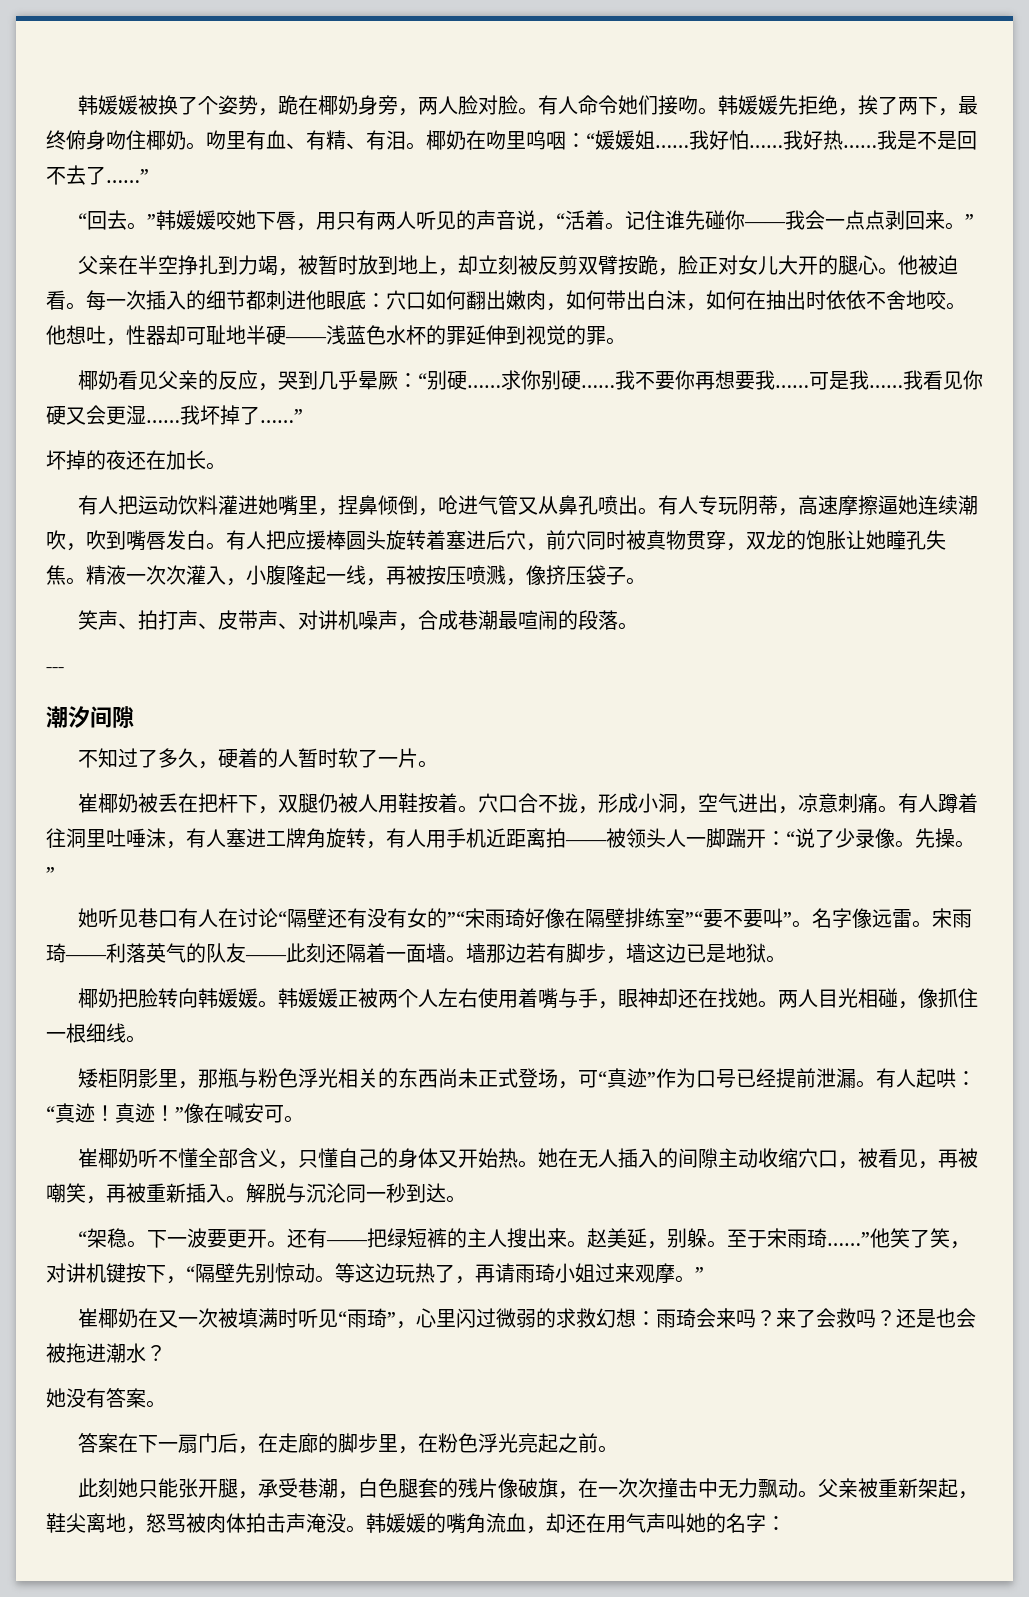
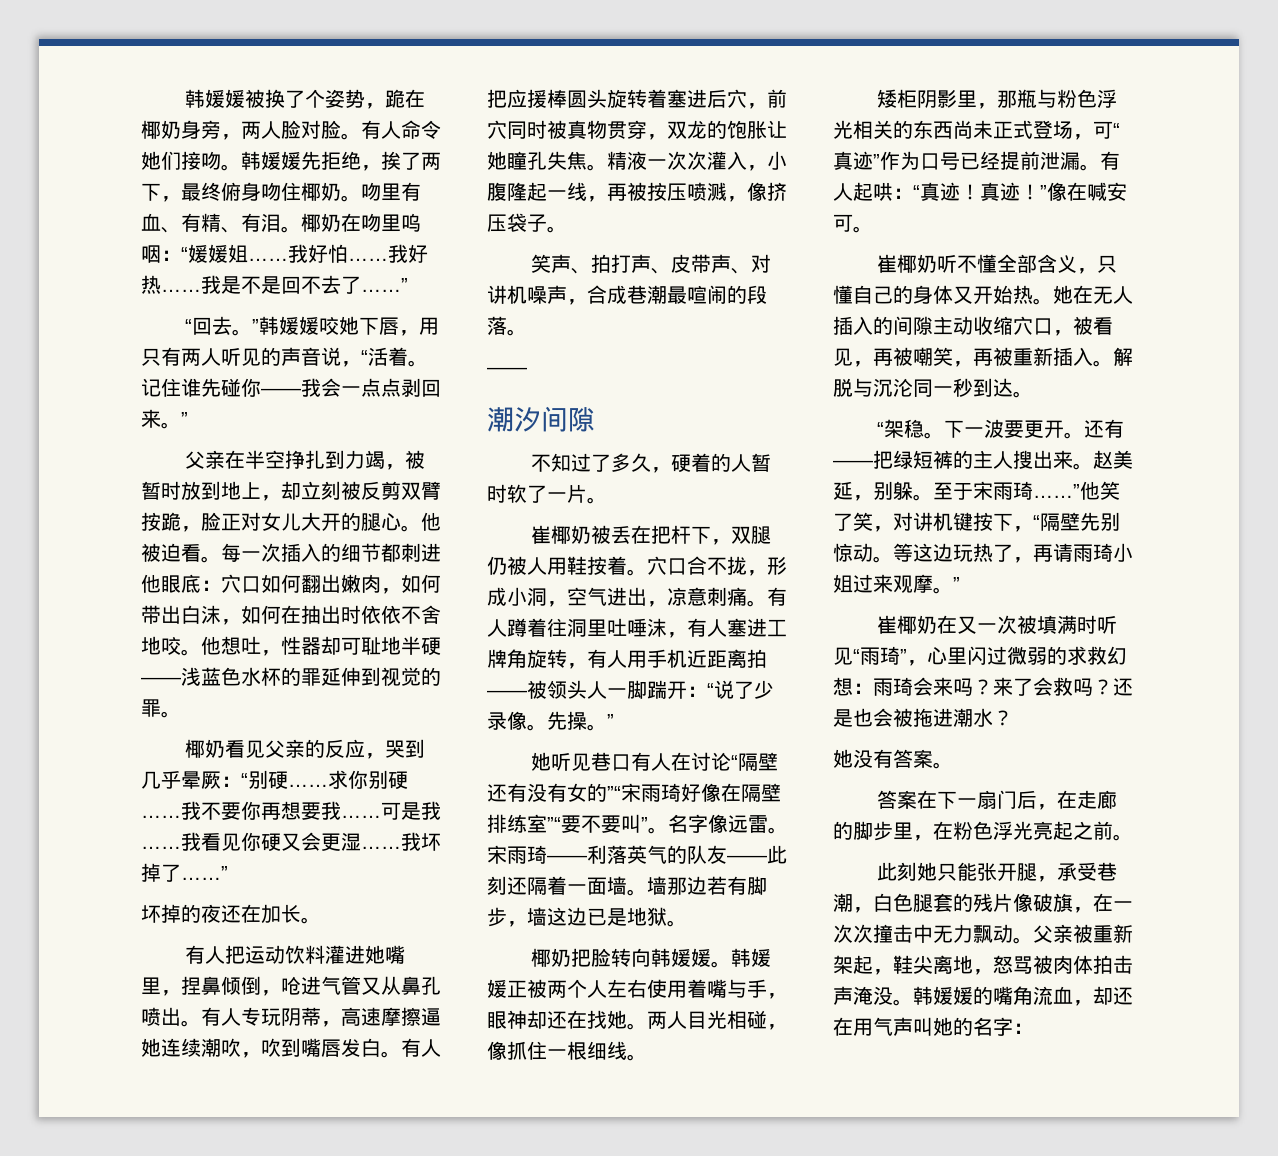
  笑声、拍打声、皮带声、对讲机噪声，合成巷潮最喧闹的段落。
- ---
+ ——

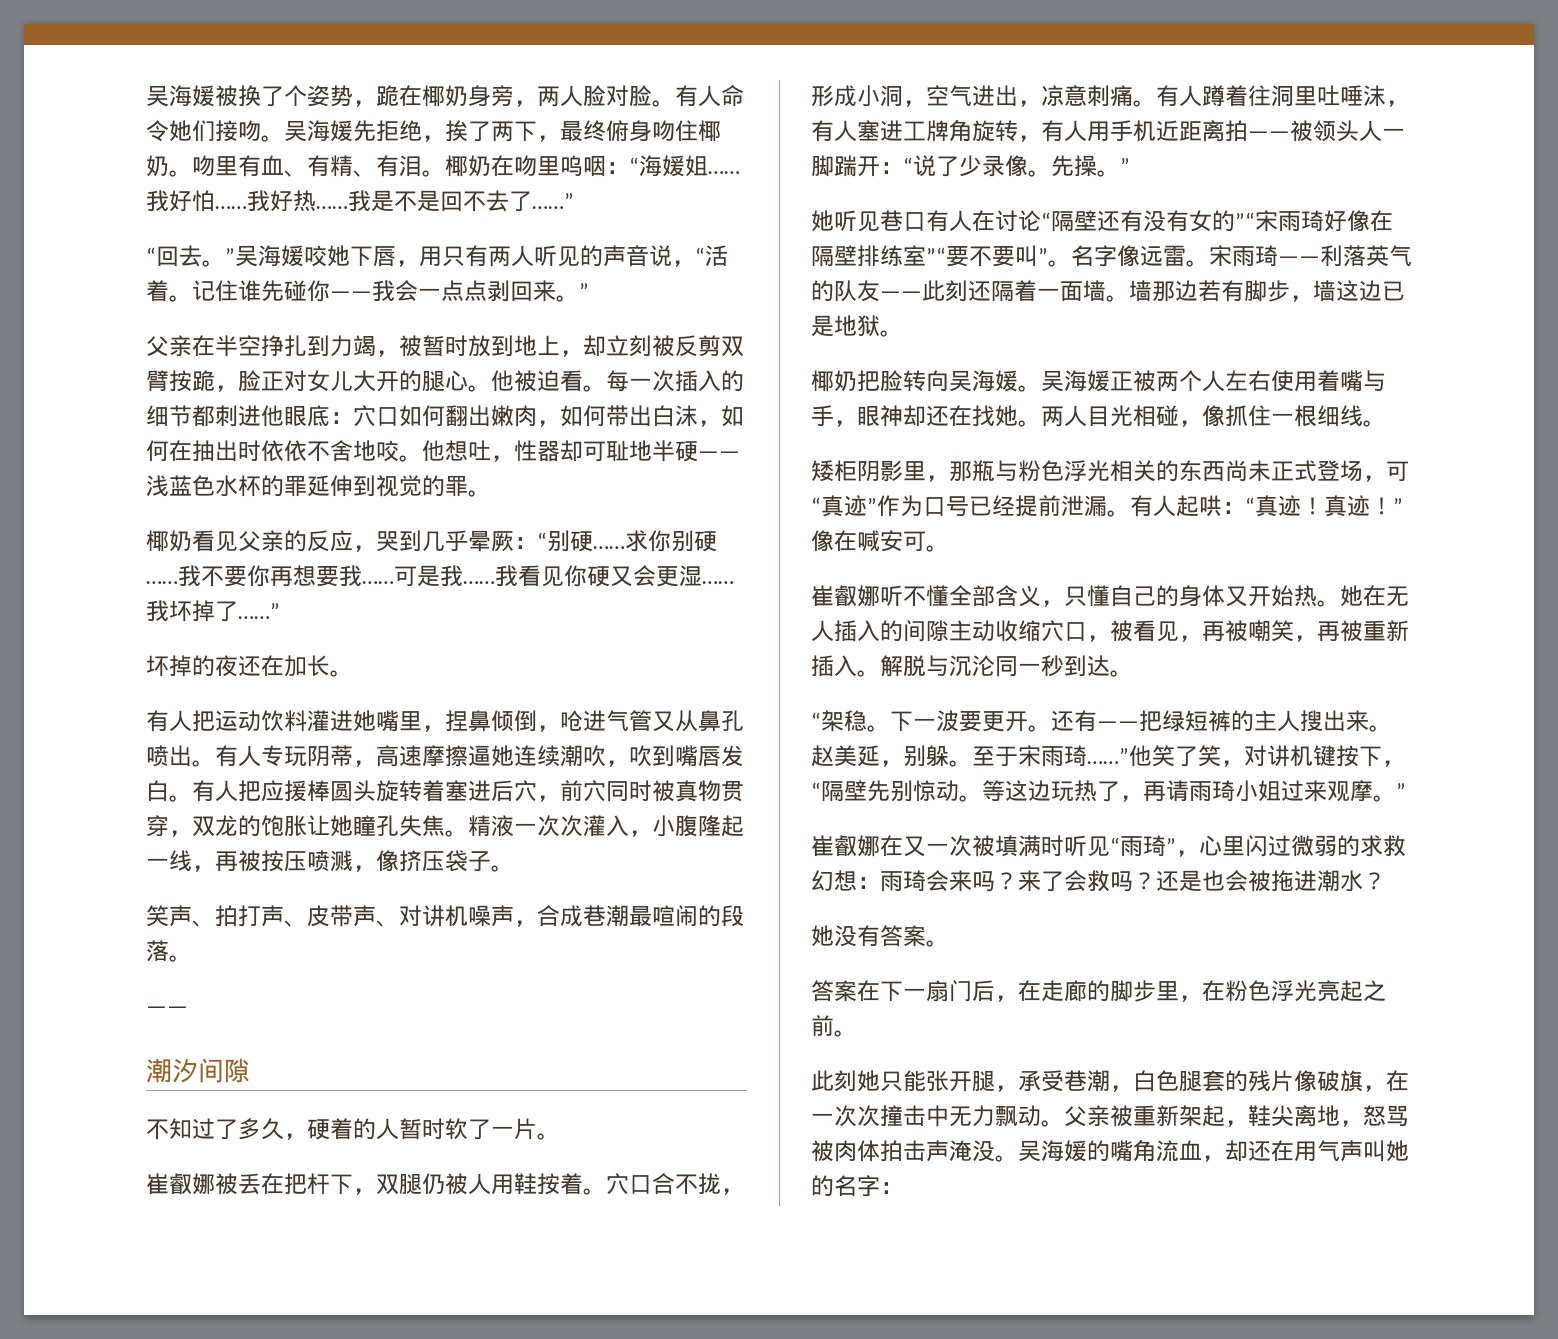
- 韩媛媛被换了个姿势，跪在椰奶身旁，两人脸对脸。
+ 吴海媛被换了个姿势，跪在椰奶身旁，两人脸对脸。
- 韩媛媛先拒绝，挨了两下，最终俯身吻住椰奶。
+ 吴海媛先拒绝，挨了两下，最终俯身吻住椰奶。
- 椰奶在吻里呜咽：“媛媛姐……
+ 椰奶在吻里呜咽：“海媛姐……
- “回去。”韩媛媛咬她下唇，用只有两人听见的声音说，“活着。
+ “回去。”吴海媛咬她下唇，用只有两人听见的声音说，“活着。
- 崔椰奶被丢在把杆下，双腿仍被人用鞋按着。
+ 崔叡娜被丢在把杆下，双腿仍被人用鞋按着。
- 椰奶把脸转向韩媛媛。韩媛媛正被两个人左右使用着嘴与手，眼神却还在找她。
+ 椰奶把脸转向吴海媛。吴海媛正被两个人左右使用着嘴与手，眼神却还在找她。
- 崔椰奶听不懂全部含义，只懂自己的身体又开始热。
+ 崔叡娜听不懂全部含义，只懂自己的身体又开始热。
- 崔椰奶在又一次被填满时听见“雨琦”，心里闪过微弱的求救幻想：雨琦会来吗？
+ 崔叡娜在又一次被填满时听见“雨琦”，心里闪过微弱的求救幻想：雨琦会来吗？
- 韩媛媛的嘴角流血，却还在用气声叫她的名字：
+ 吴海媛的嘴角流血，却还在用气声叫她的名字：

